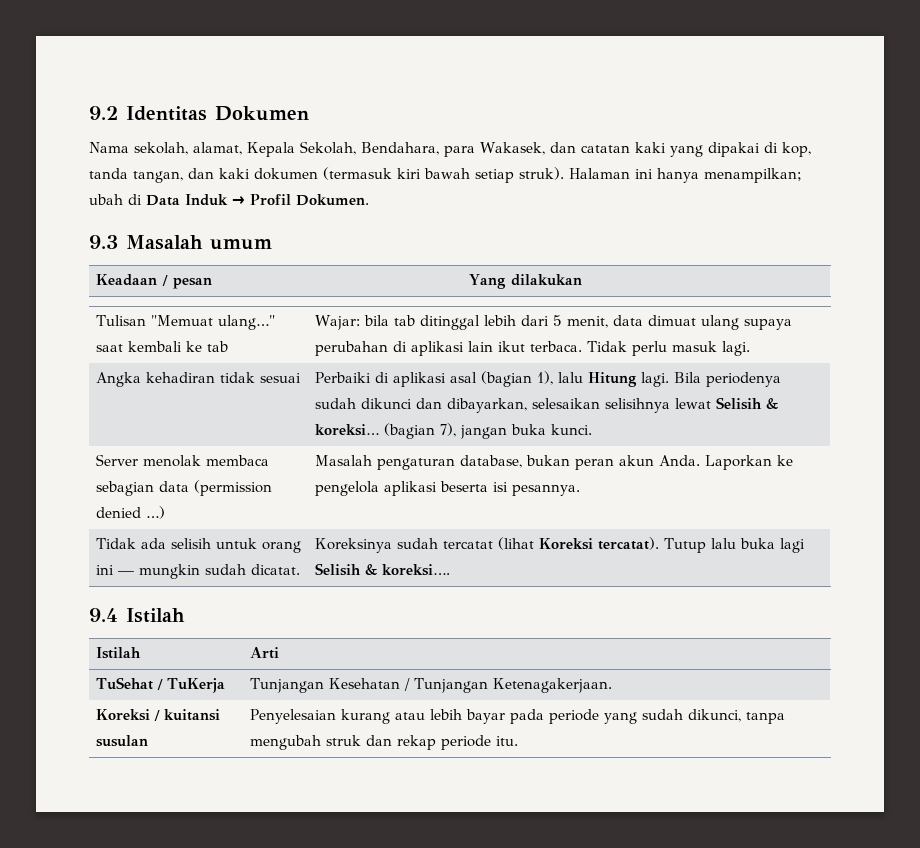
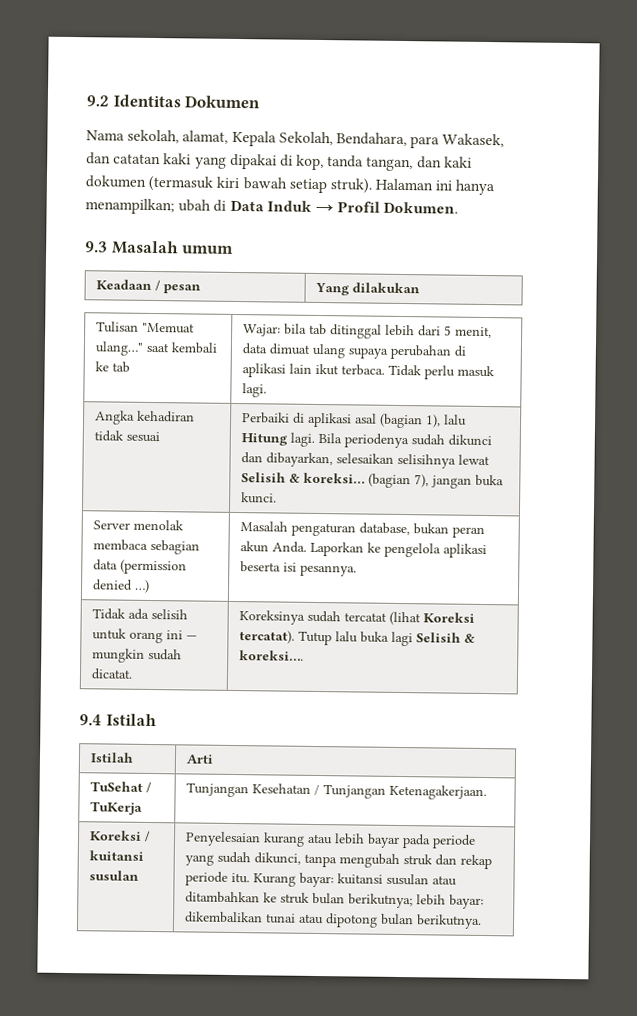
- Koreksi / kuitansi susulan | Penyelesaian kurang atau lebih bayar pada periode yang sudah dikunci, tanpa mengubah struk dan rekap periode itu.
+ Koreksi / kuitansi susulan | Penyelesaian kurang atau lebih bayar pada periode yang sudah dikunci, tanpa mengubah struk dan rekap periode itu. Kurang bayar: kuitansi susulan atau ditambahkan ke struk bulan berikutnya; lebih bayar: dikembalikan tunai atau dipotong bulan berikutnya.

